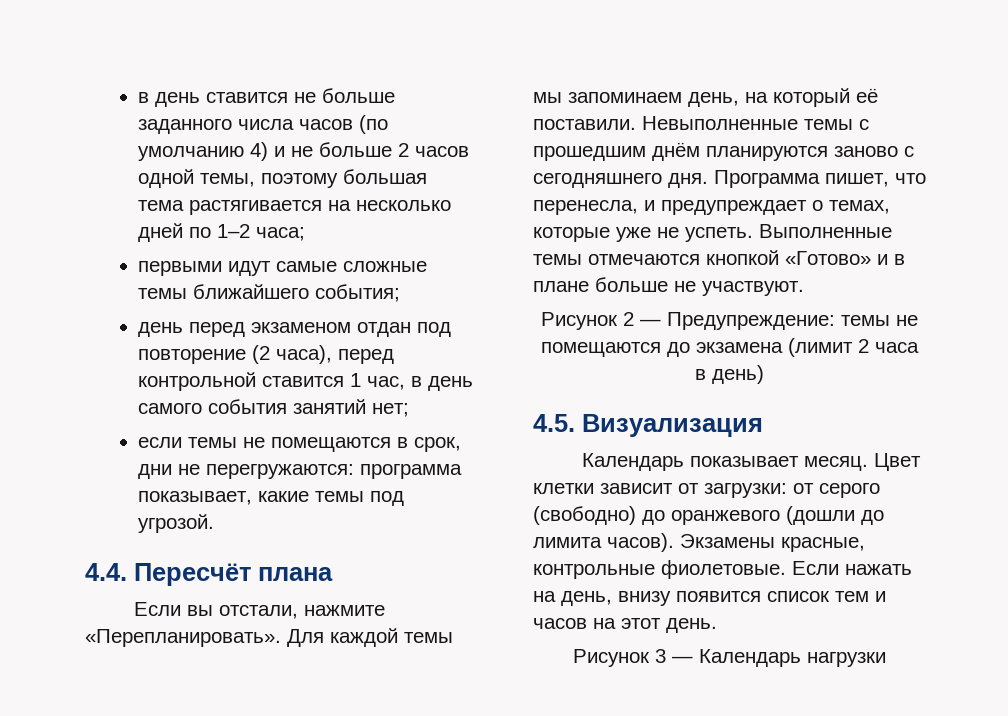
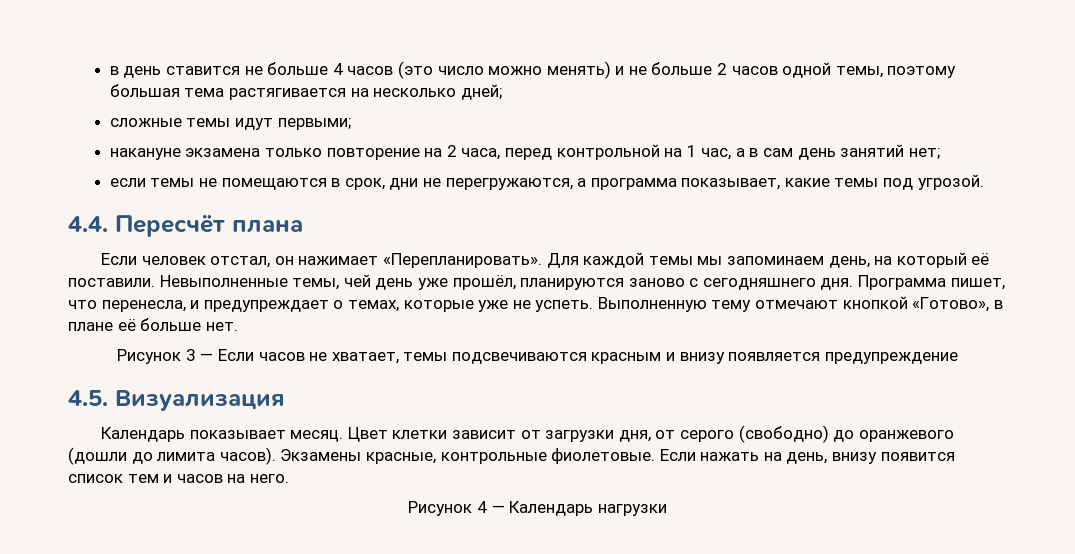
- в день ставится не больше заданного числа часов (по умолчанию 4) и не больше 2 часов одной темы, поэтому большая тема растягивается на несколько дней по 1–2 часа;
- первыми идут самые сложные темы ближайшего события;
- день перед экзаменом отдан под повторение (2 часа), перед контрольной ставится 1 час, в день самого события занятий нет;
+ в день ставится не больше 4 часов (это число можно менять) и не больше 2 часов одной темы, поэтому большая тема растягивается на несколько дней;
+ сложные темы идут первыми;
+ накануне экзамена только повторение на 2 часа, перед контрольной на 1 час, а в сам день занятий нет;
- если темы не помещаются в срок, дни не перегружаются: программа показывает, какие темы под угрозой.
+ если темы не помещаются в срок, дни не перегружаются, а программа показывает, какие темы под угрозой.
- Если вы отстали, нажмите «Перепланировать».
+ Если человек отстал, он нажимает «Перепланировать».
- Невыполненные темы с прошедшим днём планируются заново с сегодняшнего дня.
+ Невыполненные темы, чей день уже прошёл, планируются заново с сегодняшнего дня.
- Выполненные темы отмечаются кнопкой «Готово» и в плане больше не участвуют.
- Рисунок 2 — Предупреждение: темы не помещаются до экзамена (лимит 2 часа в день)
+ Выполненную тему отмечают кнопкой «Готово», в плане её больше нет.
+ Рисунок 3 — Если часов не хватает, темы подсвечиваются красным и внизу появляется предупреждение
- Цвет клетки зависит от загрузки: от серого (свободно) до оранжевого (дошли до лимита часов).
+ Цвет клетки зависит от загрузки дня, от серого (свободно) до оранжевого (дошли до лимита часов).
- Если нажать на день, внизу появится список тем и часов на этот день.
- Рисунок 3 — Календарь нагрузки
+ Если нажать на день, внизу появится список тем и часов на него.
+ Рисунок 4 — Календарь нагрузки

